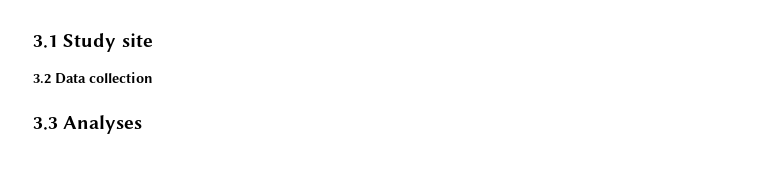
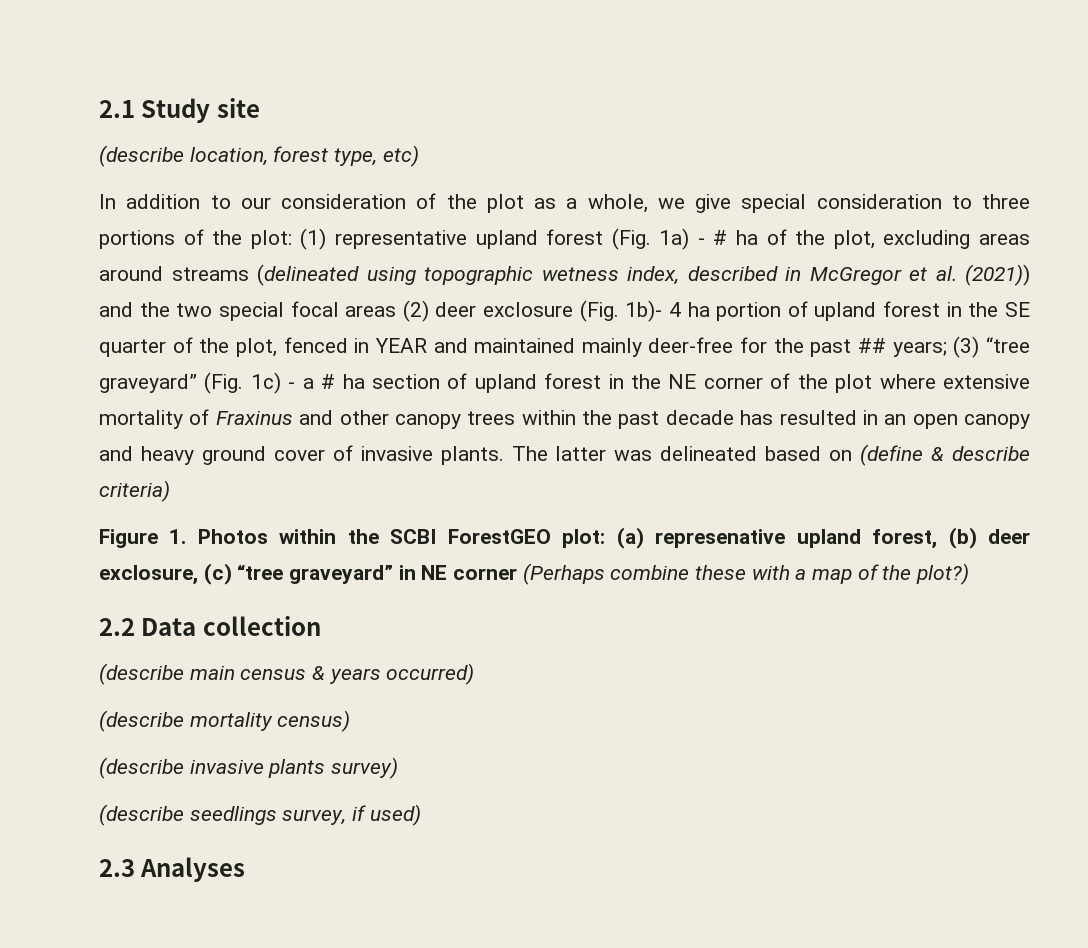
- 3.1 Study site
+ 2.1 Study site
- 3.2 Data collection
- 3.3 Analyses
+ (describe location, forest type, etc)
+ In addition to our consideration of the plot as a whole, we give special consideration to three portions of the plot: (1) representative upland forest (Fig. 1a) - # ha of the plot, excluding areas around streams (delineated using topographic wetness index, described in McGregor et al. (2021)) and the two special focal areas (2) deer exclosure (Fig. 1b)- 4 ha portion of upland forest in the SE quarter of the plot, fenced in YEAR and maintained mainly deer-free for the past ## years; (3) “tree graveyard” (Fig. 1c) - a # ha section of upland forest in the NE corner of the plot where extensive mortality of Fraxinus and other canopy trees within the past decade has resulted in an open canopy and heavy ground cover of invasive plants. The latter was delineated based on (define & describe criteria)
+ Figure 1. Photos within the SCBI ForestGEO plot: (a) represenative upland forest, (b) deer exclosure, (c) “tree graveyard” in NE corner (Perhaps combine these with a map of the plot?)
+ 2.2 Data collection
+ (describe main census & years occurred)
+ (describe mortality census)
+ (describe invasive plants survey)
+ (describe seedlings survey, if used)
+ 2.3 Analyses

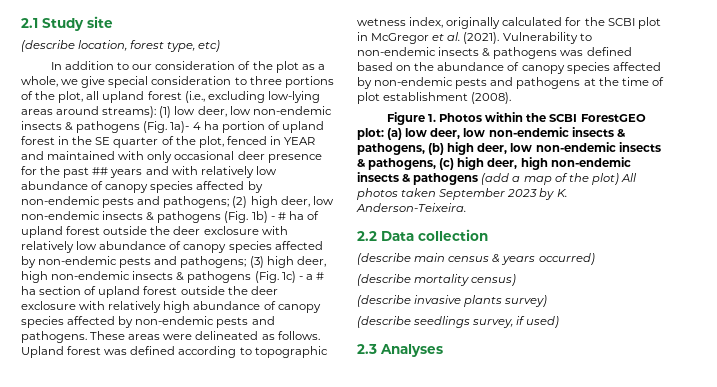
- In addition to our consideration of the plot as a whole, we give special consideration to three portions of the plot: (1) representative upland forest (Fig. 1a) - # ha of the plot, excluding areas around streams (delineated using topographic wetness index, described in McGregor et al. (2021)) and the two special focal areas (2) deer exclosure (Fig. 1b)- 4 ha portion of upland forest in the SE quarter of the plot, fenced in YEAR and maintained mainly deer-free for the past ## years; (3) “tree graveyard” (Fig. 1c) - a # ha section of upland forest in the NE corner of the plot where extensive mortality of Fraxinus and other canopy trees within the past decade has resulted in an open canopy and heavy ground cover of invasive plants. The latter was delineated based on (define & describe criteria)
+ In addition to our consideration of the plot as a whole, we give special consideration to three portions of the plot, all upland forest (i.e., excluding low-lying areas around streams): (1) low deer, low non-endemic insects & pathogens (Fig. 1a)- 4 ha portion of upland forest in the SE quarter of the plot, fenced in YEAR and maintained with only occasional deer presence for the past ## years and with relatively low abundance of canopy species affected by non-endemic pests and pathogens; (2) high deer, low non-endemic insects & pathogens (Fig. 1b) - # ha of upland forest outside the deer exclosure with relatively low abundance of canopy species affected by non-endemic pests and pathogens; (3) high deer, high non-endemic insects & pathogens (Fig. 1c) - a # ha section of upland forest outside the deer exclosure with relatively high abundance of canopy species affected by non-endemic pests and pathogens. These areas were delineated as follows. Upland forest was defined according to topographic wetness index, originally calculated for the SCBI plot in McGregor et al. (2021). Vulnerability to non-endemic insects & pathogens was defined based on the abundance of canopy species affected by non-endemic pests and pathogens at the time of plot establishment (2008).
- Figure 1. Photos within the SCBI ForestGEO plot: (a) represenative upland forest, (b) deer exclosure, (c) “tree graveyard” in NE corner (Perhaps combine these with a map of the plot?)
+ Figure 1. Photos within the SCBI ForestGEO plot: (a) low deer, low non-endemic insects & pathogens, (b) high deer, low non-endemic insects & pathogens, (c) high deer, high non-endemic insects & pathogens (add a map of the plot) All photos taken September 2023 by K. Anderson-Teixeira.

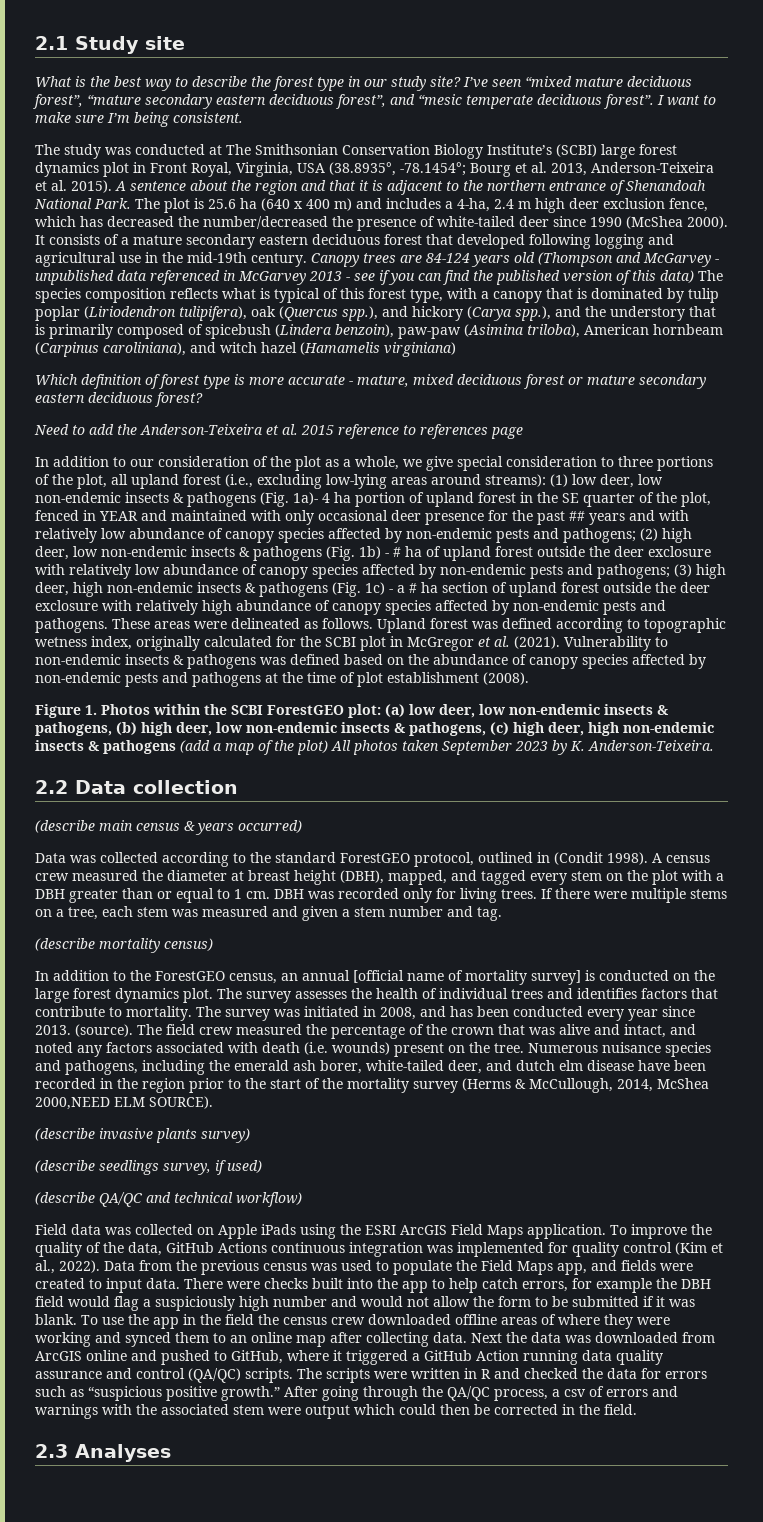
- (describe location, forest type, etc)
+ What is the best way to describe the forest type in our study site? I’ve seen “mixed mature deciduous forest”, “mature secondary eastern deciduous forest”, and “mesic temperate deciduous forest”. I want to make sure I’m being consistent.
+ The study was conducted at The Smithsonian Conservation Biology Institute’s (SCBI) large forest dynamics plot in Front Royal, Virginia, USA (38.8935°, -78.1454°; Bourg et al. 2013, Anderson-Teixeira et al. 2015). A sentence about the region and that it is adjacent to the northern entrance of Shenandoah National Park. The plot is 25.6 ha (640 x 400 m) and includes a 4-ha, 2.4 m high deer exclusion fence, which has decreased the number/decreased the presence of white-tailed deer since 1990 (McShea 2000). It consists of a mature secondary eastern deciduous forest that developed following logging and agricultural use in the mid-19th century. Canopy trees are 84-124 years old (Thompson and McGarvey - unpublished data referenced in McGarvey 2013 - see if you can find the published version of this data) The species composition reflects what is typical of this forest type, with a canopy that is dominated by tulip poplar (Liriodendron tulipifera), oak (Quercus spp.), and hickory (Carya spp.), and the understory that is primarily composed of spicebush (Lindera benzoin), paw-paw (Asimina triloba), American hornbeam (Carpinus caroliniana), and witch hazel (Hamamelis virginiana)
+ Which definition of forest type is more accurate - mature, mixed deciduous forest or mature secondary eastern deciduous forest?
+ Need to add the Anderson-Teixeira et al. 2015 reference to references page
+ Data was collected according to the standard ForestGEO protocol, outlined in (Condit 1998). A census crew measured the diameter at breast height (DBH), mapped, and tagged every stem on the plot with a DBH greater than or equal to 1 cm. DBH was recorded only for living trees. If there were multiple stems on a tree, each stem was measured and given a stem number and tag.
  (describe mortality census)
+ In addition to the ForestGEO census, an annual [official name of mortality survey] is conducted on the large forest dynamics plot. The survey assesses the health of individual trees and identifies factors that contribute to mortality. The survey was initiated in 2008, and has been conducted every year since 2013. (source). The field crew measured the percentage of the crown that was alive and intact, and noted any factors associated with death (i.e. wounds) present on the tree. Numerous nuisance species and pathogens, including the emerald ash borer, white-tailed deer, and dutch elm disease have been recorded in the region prior to the start of the mortality survey (Herms & McCullough, 2014, McShea 2000,NEED ELM SOURCE).
+ (describe QA/QC and technical workflow)
+ Field data was collected on Apple iPads using the ESRI ArcGIS Field Maps application. To improve the quality of the data, GitHub Actions continuous integration was implemented for quality control (Kim et al., 2022). Data from the previous census was used to populate the Field Maps app, and fields were created to input data. There were checks built into the app to help catch errors, for example the DBH field would flag a suspiciously high number and would not allow the form to be submitted if it was blank. To use the app in the field the census crew downloaded offline areas of where they were working and synced them to an online map after collecting data. Next the data was downloaded from ArcGIS online and pushed to GitHub, where it triggered a GitHub Action running data quality assurance and control (QA/QC) scripts. The scripts were written in R and checked the data for errors such as “suspicious positive growth.” After going through the QA/QC process, a csv of errors and warnings with the associated stem were output which could then be corrected in the field.

